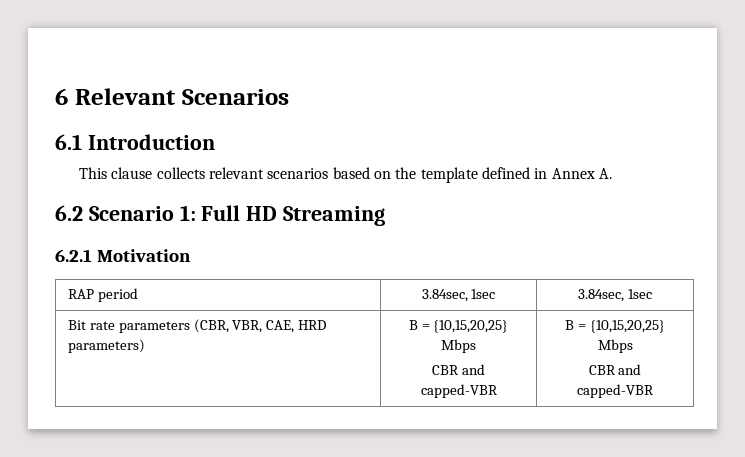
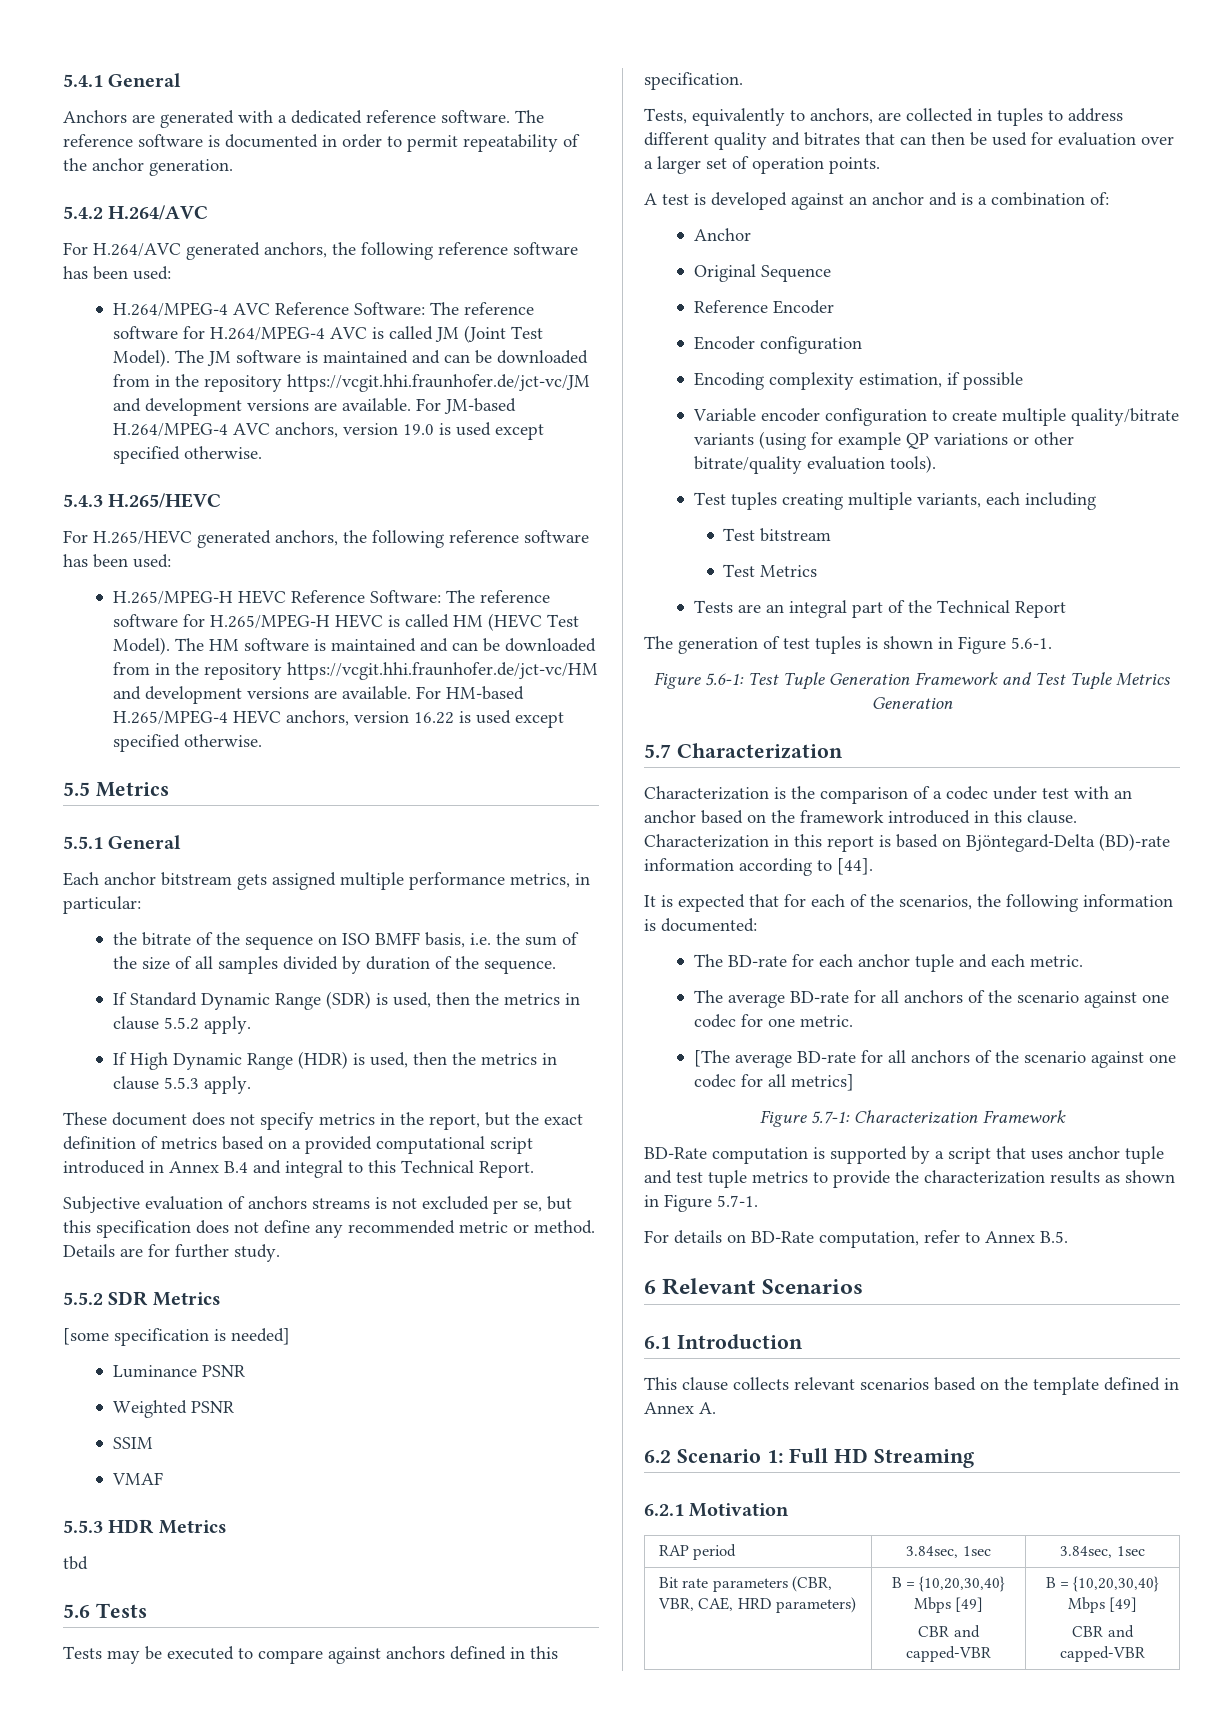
+ 5.4.1 General
+ Anchors are generated with a dedicated reference software. The reference software is documented in order to permit repeatability of the anchor generation.
+ 5.4.2 H.264/AVC
+ For H.264/AVC generated anchors, the following reference software has been used:
+ H.264/MPEG-4 AVC Reference Software: The reference software for H.264/MPEG-4 AVC is called JM (Joint Test Model). The JM software is maintained and can be downloaded from in the repository https://vcgit.hhi.fraunhofer.de/jct-vc/JM and development versions are available. For JM-based H.264/MPEG-4 AVC anchors, version 19.0 is used except specified otherwise.
+ 5.4.3 H.265/HEVC
+ For H.265/HEVC generated anchors, the following reference software has been used:
+ H.265/MPEG-H HEVC Reference Software: The reference software for H.265/MPEG-H HEVC is called HM (HEVC Test Model). The HM software is maintained and can be downloaded from in the repository https://vcgit.hhi.fraunhofer.de/jct-vc/HM and development versions are available. For HM-based H.265/MPEG-4 HEVC anchors, version 16.22 is used except specified otherwise.
+ 5.5 Metrics
+ 5.5.1 General
+ Each anchor bitstream gets assigned multiple performance metrics, in particular:
+ the bitrate of the sequence on ISO BMFF basis, i.e. the sum of the size of all samples divided by duration of the sequence.
+ If Standard Dynamic Range (SDR) is used, then the metrics in clause 5.5.2 apply.
+ If High Dynamic Range (HDR) is used, then the metrics in clause 5.5.3 apply.
+ These document does not specify metrics in the report, but the exact definition of metrics based on a provided computational script introduced in Annex B.4 and integral to this Technical Report.
+ Subjective evaluation of anchors streams is not excluded per se, but this specification does not define any recommended metric or method. Details are for further study.
+ 5.5.2 SDR Metrics
+ [some specification is needed]
+ Luminance PSNR
+ Weighted PSNR
+ SSIM
+ VMAF
+ 5.5.3 HDR Metrics
+ tbd
+ 5.6 Tests
+ Tests may be executed to compare against anchors defined in this specification.
+ Tests, equivalently to anchors, are collected in tuples to address different quality and bitrates that can then be used for evaluation over a larger set of operation points.
+ A test is developed against an anchor and is a combination of:
+ Anchor
+ Original Sequence
+ Reference Encoder
+ Encoder configuration
+ Encoding complexity estimation, if possible
+ Variable encoder configuration to create multiple quality/bitrate variants (using for example QP variations or other bitrate/quality evaluation tools).
+ Test tuples creating multiple variants, each including
+ Test bitstream
+ Test Metrics
+ Tests are an integral part of the Technical Report
+ The generation of test tuples is shown in Figure 5.6-1.
+ Figure 5.6-1: Test Tuple Generation Framework and Test Tuple Metrics Generation
+ 5.7 Characterization
+ Characterization is the comparison of a codec under test with an anchor based on the framework introduced in this clause. Characterization in this report is based on Bjöntegard-Delta (BD)-rate information according to [44].
+ It is expected that for each of the scenarios, the following information is documented:
+ The BD-rate for each anchor tuple and each metric.
+ The average BD-rate for all anchors of the scenario against one codec for one metric.
+ [The average BD-rate for all anchors of the scenario against one codec for all metrics]
+ Figure 5.7-1: Characterization Framework
+ BD-Rate computation is supported by a script that uses anchor tuple and test tuple metrics to provide the characterization results as shown in Figure 5.7-1.
+ For details on BD-Rate computation, refer to Annex B.5.
- Bit rate parameters (CBR, VBR, CAE, HRD parameters) | B = {10,15,20,25} Mbps
- CBR and capped-VBR | B = {10,15,20,25} Mbps
+ Bit rate parameters (CBR, VBR, CAE, HRD parameters) | B = {10,20,30,40} Mbps [49]
+ CBR and capped-VBR | B = {10,20,30,40} Mbps [49]

